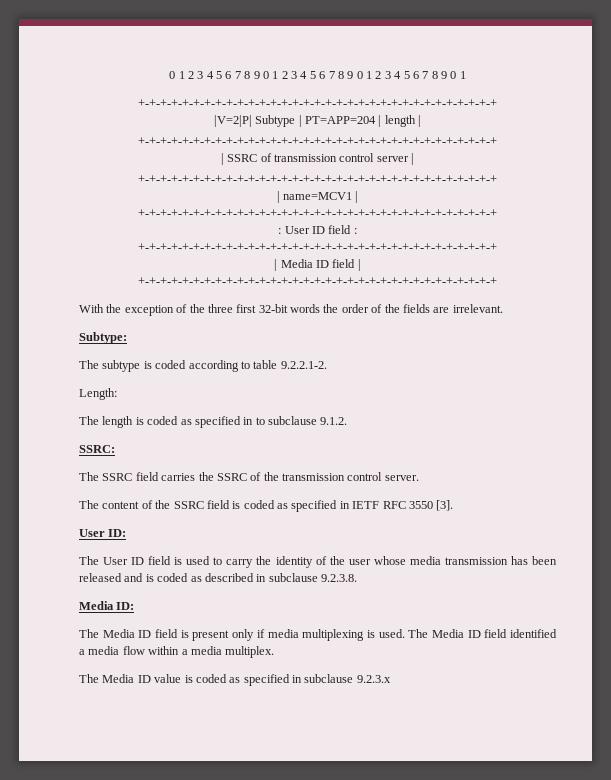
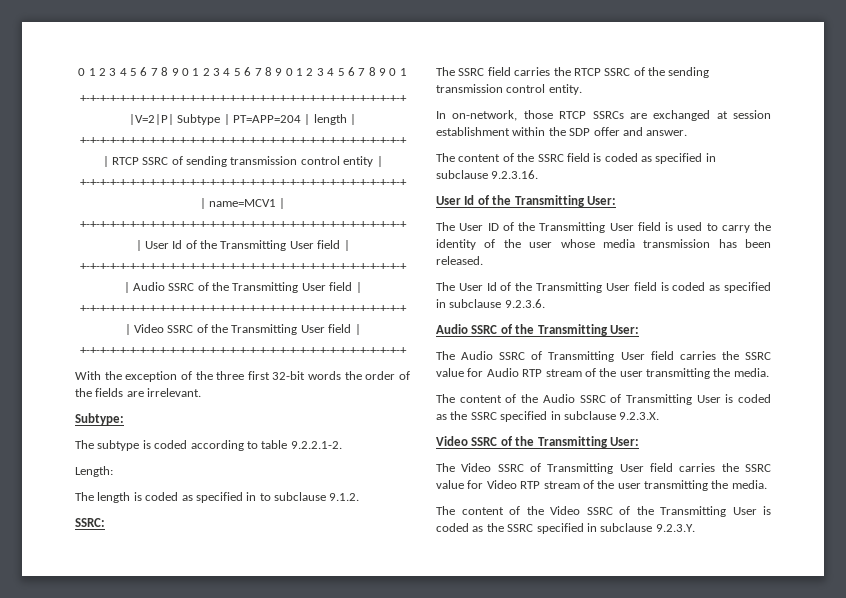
- | SSRC of transmission control server |
+ | RTCP SSRC of sending transmission control entity |
- : User ID field :
+ | User Id of the Transmitting User field |
  +-+-+-+-+-+-+-+-+-+-+-+-+-+-+-+-+-+-+-+-+-+-+-+-+-+-+-+-+-+-+-+-+
- | Media ID field |
+ | Audio SSRC of the Transmitting User field |
+ +-+-+-+-+-+-+-+-+-+-+-+-+-+-+-+-+-+-+-+-+-+-+-+-+-+-+-+-+-+-+-+-+
+ | Video SSRC of the Transmitting User field |
- The SSRC field carries the SSRC of the transmission control server.
+ The SSRC field carries the RTCP SSRC of the sending transmission control entity.
+ In on-network, those RTCP SSRCs are exchanged at session establishment within the SDP offer and answer.
- The content of the SSRC field is coded as specified in IETF RFC 3550 [3].
- User ID:
+ The content of the SSRC field is coded as specified in subclause 9.2.3.16.
+ User Id of the Transmitting User:
- The User ID field is used to carry the identity of the user whose media transmission has been released and is coded as described in subclause 9.2.3.8.
- Media ID:
- The Media ID field is present only if media multiplexing is used. The Media ID field identified a media flow within a media multiplex.
- The Media ID value is coded as specified in subclause 9.2.3.x
+ The User ID of the Transmitting User field is used to carry the identity of the user whose media transmission has been released.
+ The User Id of the Transmitting User field is coded as specified in subclause 9.2.3.6.
+ Audio SSRC of the Transmitting User:
+ The Audio SSRC of Transmitting User field carries the SSRC value for Audio RTP stream of the user transmitting the media.
+ The content of the Audio SSRC of Transmitting User is coded as the SSRC specified in subclause 9.2.3.X.
+ Video SSRC of the Transmitting User:
+ The Video SSRC of Transmitting User field carries the SSRC value for Video RTP stream of the user transmitting the media.
+ The content of the Video SSRC of the Transmitting User is coded as the SSRC specified in subclause 9.2.3.Y.

